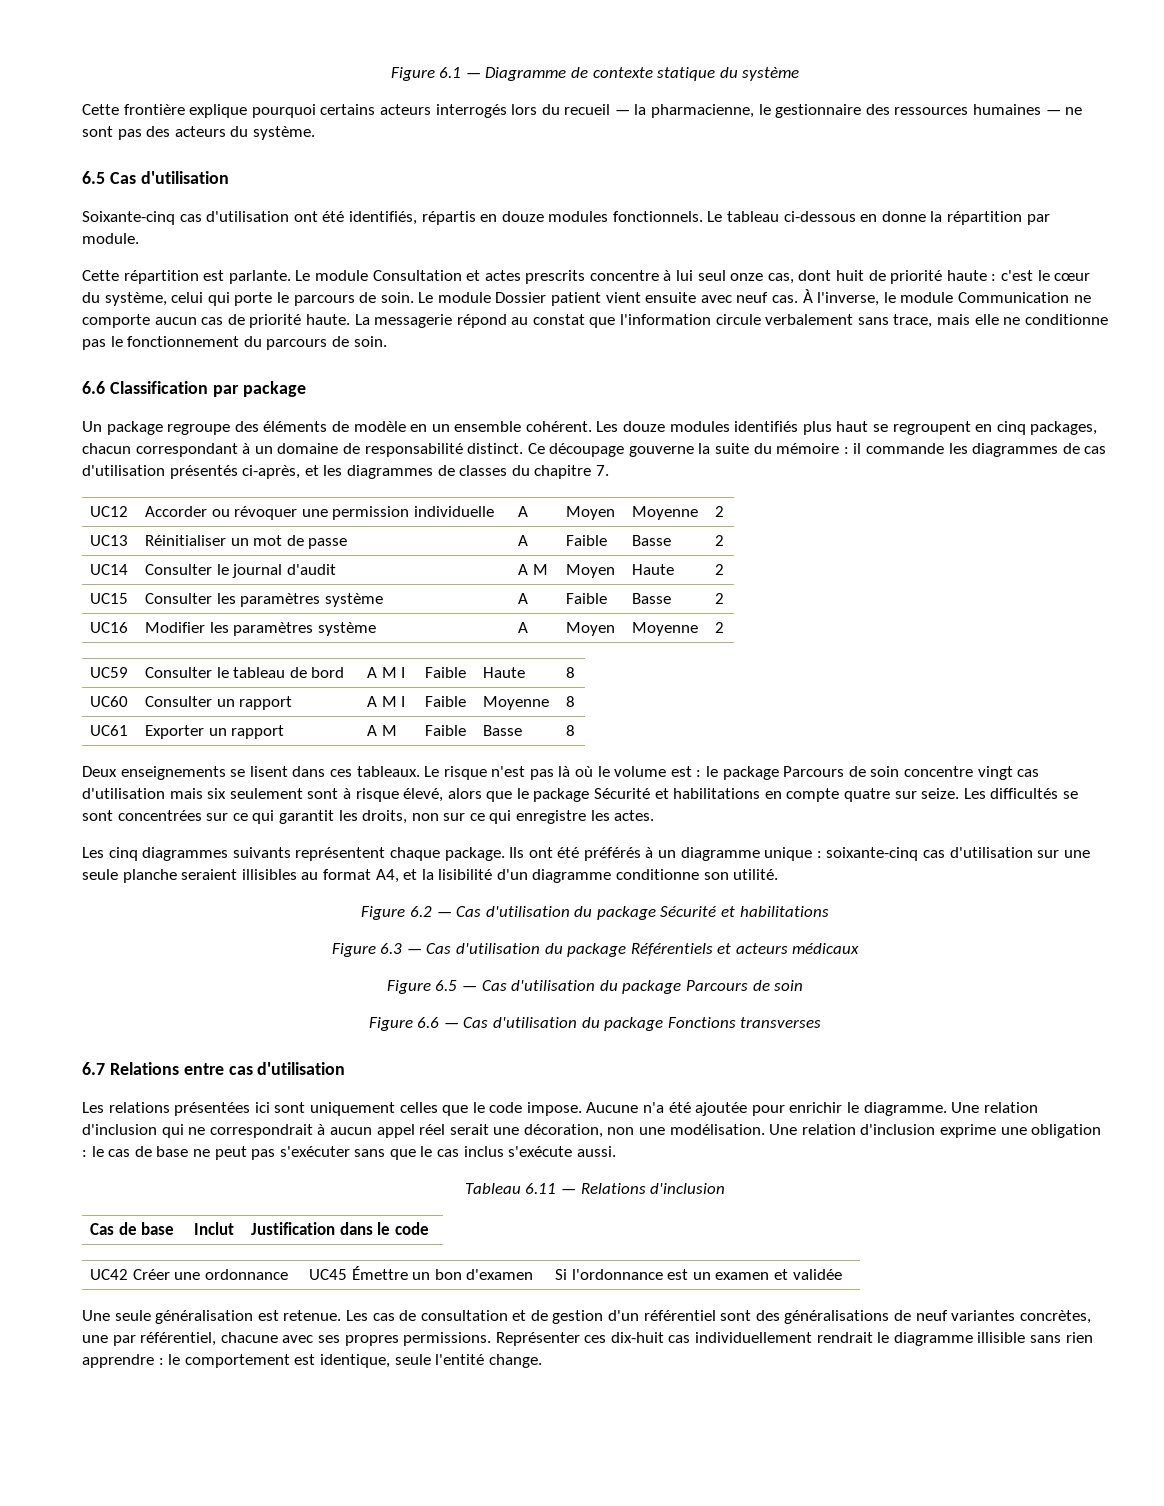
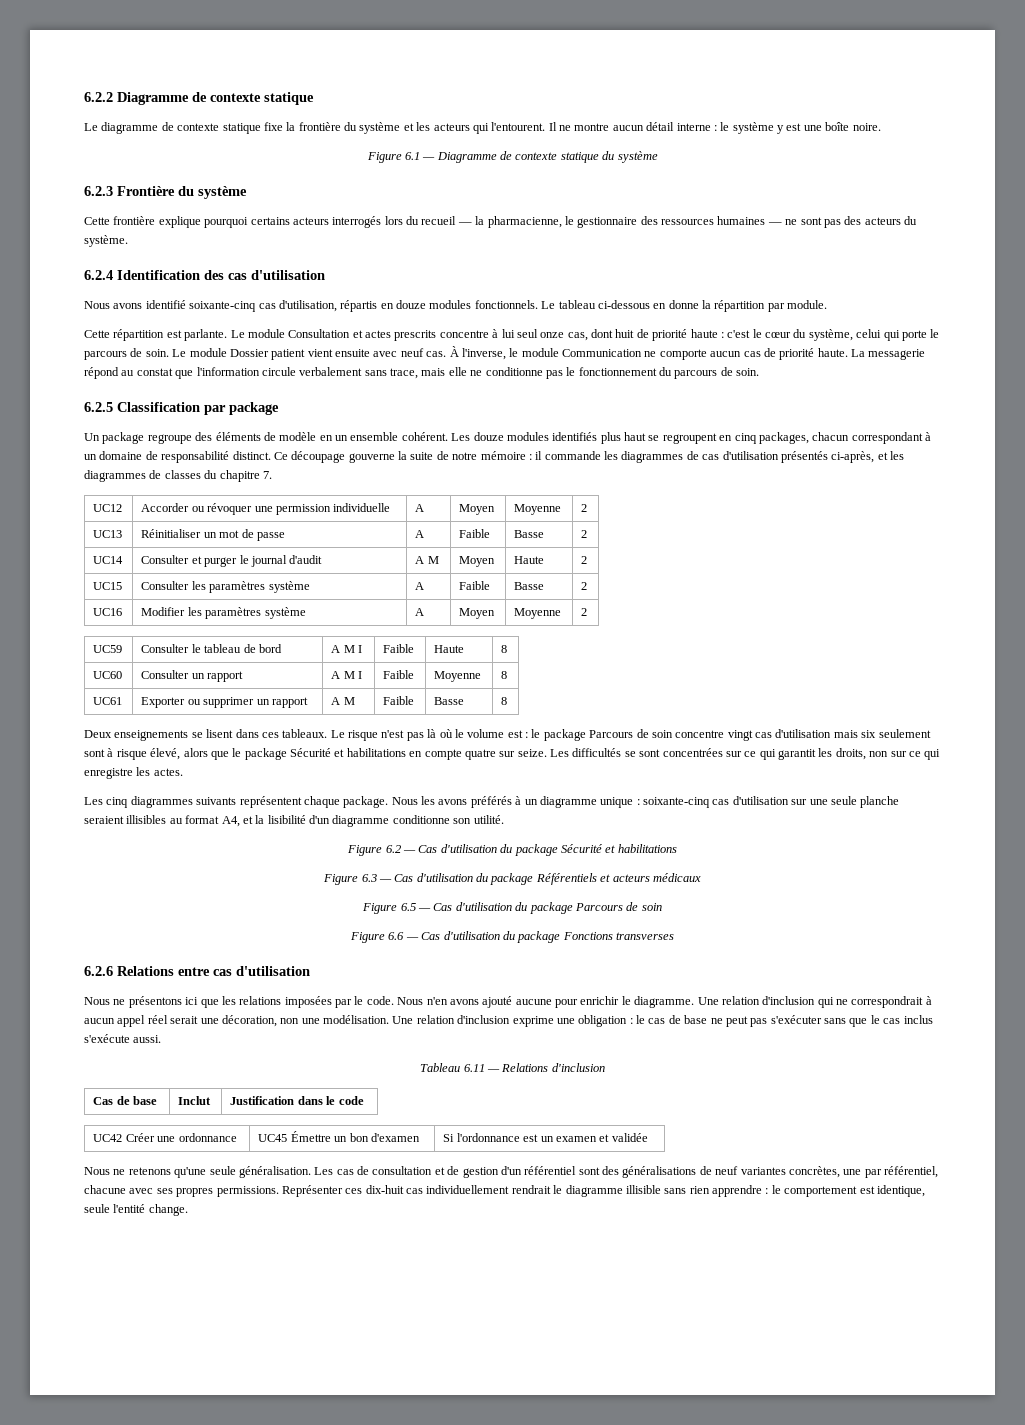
+ 6.2.2 Diagramme de contexte statique
+ Le diagramme de contexte statique fixe la frontière du système et les acteurs qui l'entourent. Il ne montre aucun détail interne : le système y est une boîte noire.
+ 6.2.3 Frontière du système
- 6.5 Cas d'utilisation
- Soixante-cinq cas d'utilisation ont été identifiés, répartis en douze modules fonctionnels.
+ 6.2.4 Identification des cas d'utilisation
+ Nous avons identifié soixante-cinq cas d'utilisation, répartis en douze modules fonctionnels.
- 6.6 Classification par package
+ 6.2.5 Classification par package
- Ce découpage gouverne la suite du mémoire : il commande les diagrammes de cas d'utilisation présentés ci-après, et les diagrammes de classes du chapitre 7.
+ Ce découpage gouverne la suite de notre mémoire : il commande les diagrammes de cas d'utilisation présentés ci-après, et les diagrammes de classes du chapitre 7.
- UC14 | Consulter le journal d'audit | A M | Moyen | Haute | 2
+ UC14 | Consulter et purger le journal d'audit | A M | Moyen | Haute | 2
- UC61 | Exporter un rapport | A M | Faible | Basse | 8
+ UC61 | Exporter ou supprimer un rapport | A M | Faible | Basse | 8
- Ils ont été préférés à un diagramme unique : soixante-cinq cas d'utilisation sur une seule planche seraient illisibles au format A4, et la lisibilité d'un diagramme conditionne son utilité.
+ Nous les avons préférés à un diagramme unique : soixante-cinq cas d'utilisation sur une seule planche seraient illisibles au format A4, et la lisibilité d'un diagramme conditionne son utilité.
- 6.7 Relations entre cas d'utilisation
+ 6.2.6 Relations entre cas d'utilisation
- Les relations présentées ici sont uniquement celles que le code impose. Aucune n'a été ajoutée pour enrichir le diagramme.
+ Nous ne présentons ici que les relations imposées par le code. Nous n'en avons ajouté aucune pour enrichir le diagramme.
- Une seule généralisation est retenue.
+ Nous ne retenons qu'une seule généralisation.

